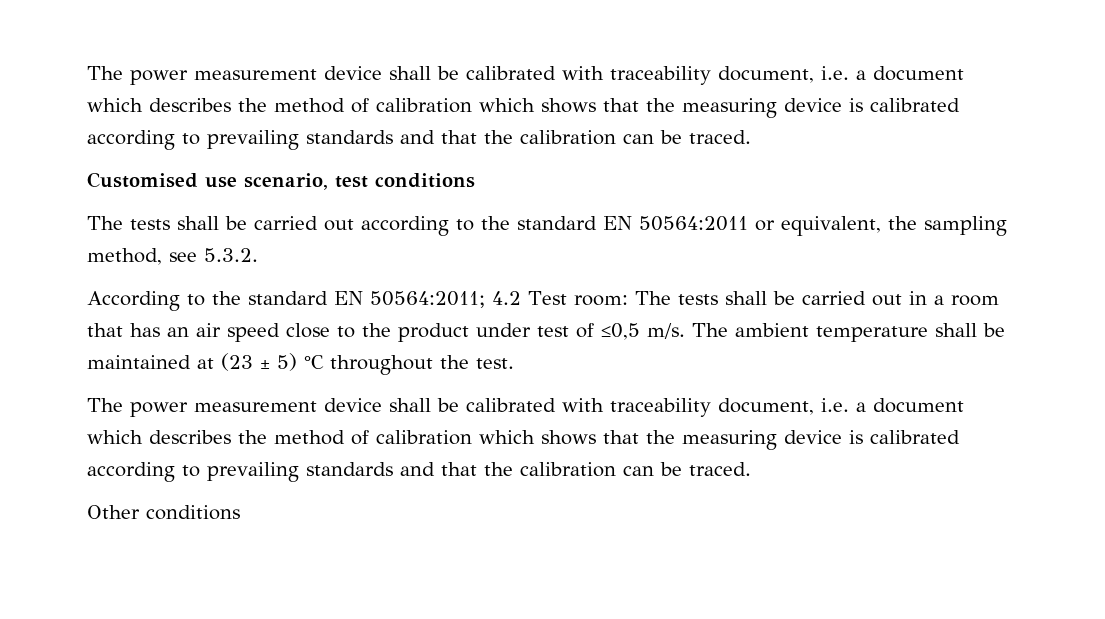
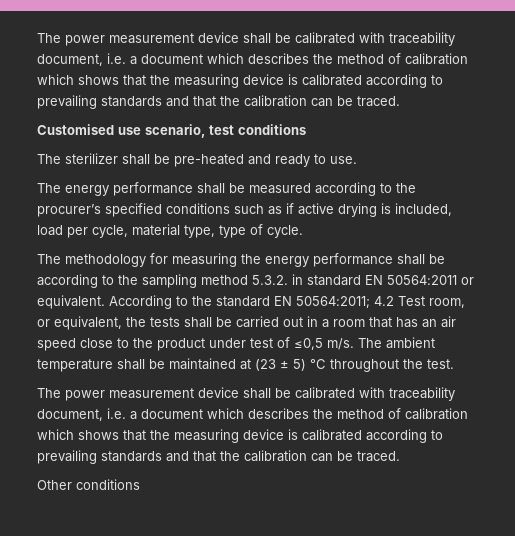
- The tests shall be carried out according to the standard EN 50564:2011 or equivalent, the sampling method, see 5.3.2.
- According to the standard EN 50564:2011; 4.2 Test room: The tests shall be carried out in a room that has an air speed close to the product under test of ≤0,5 m/s.
+ The sterilizer shall be pre-heated and ready to use.
+ The energy performance shall be measured according to the procurer’s specified conditions such as if active drying is included, load per cycle, material type, type of cycle.
+ The methodology for measuring the energy performance shall be according to the sampling method 5.3.2. in standard EN 50564:2011 or equivalent. According to the standard EN 50564:2011; 4.2 Test room, or equivalent, the tests shall be carried out in a room that has an air speed close to the product under test of ≤0,5 m/s.

